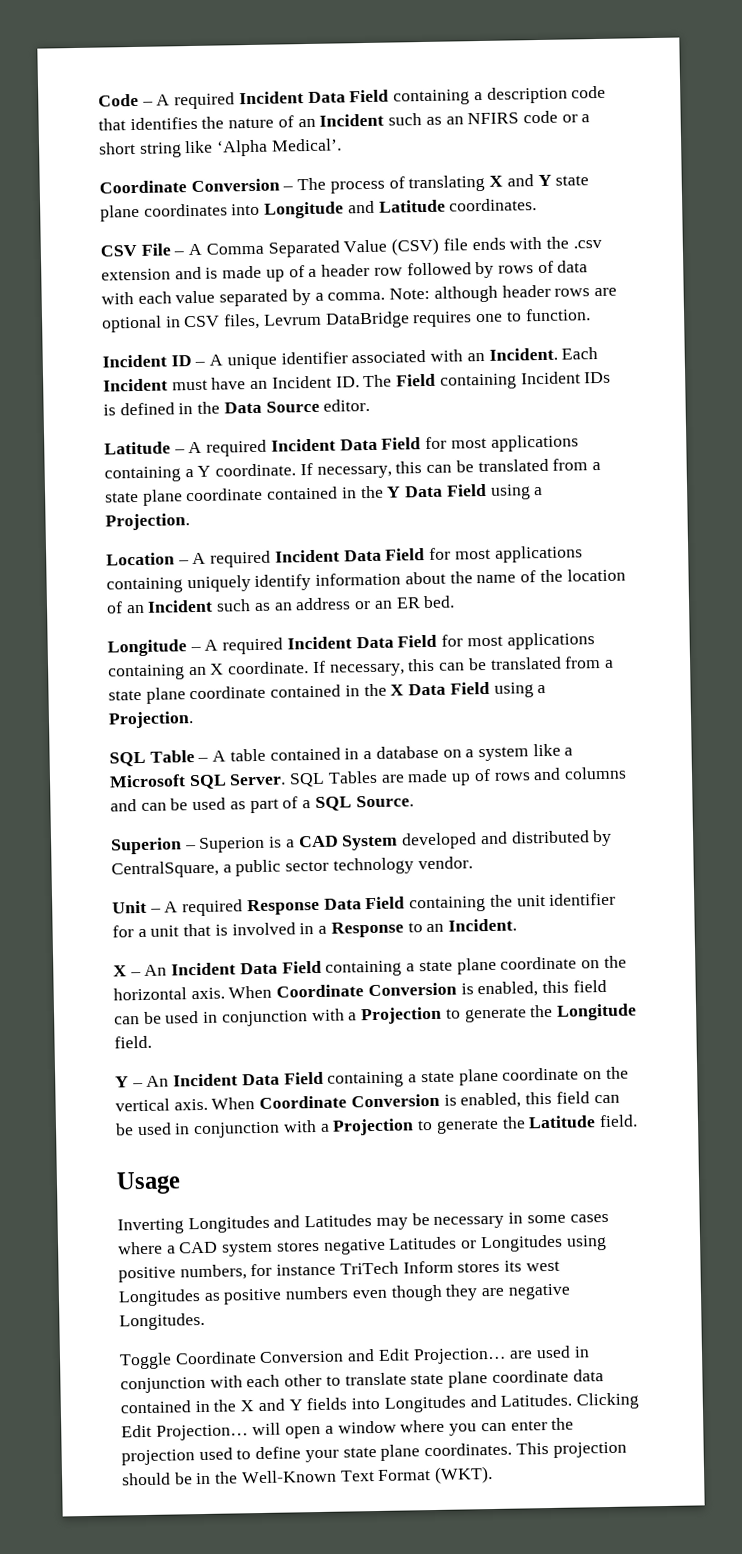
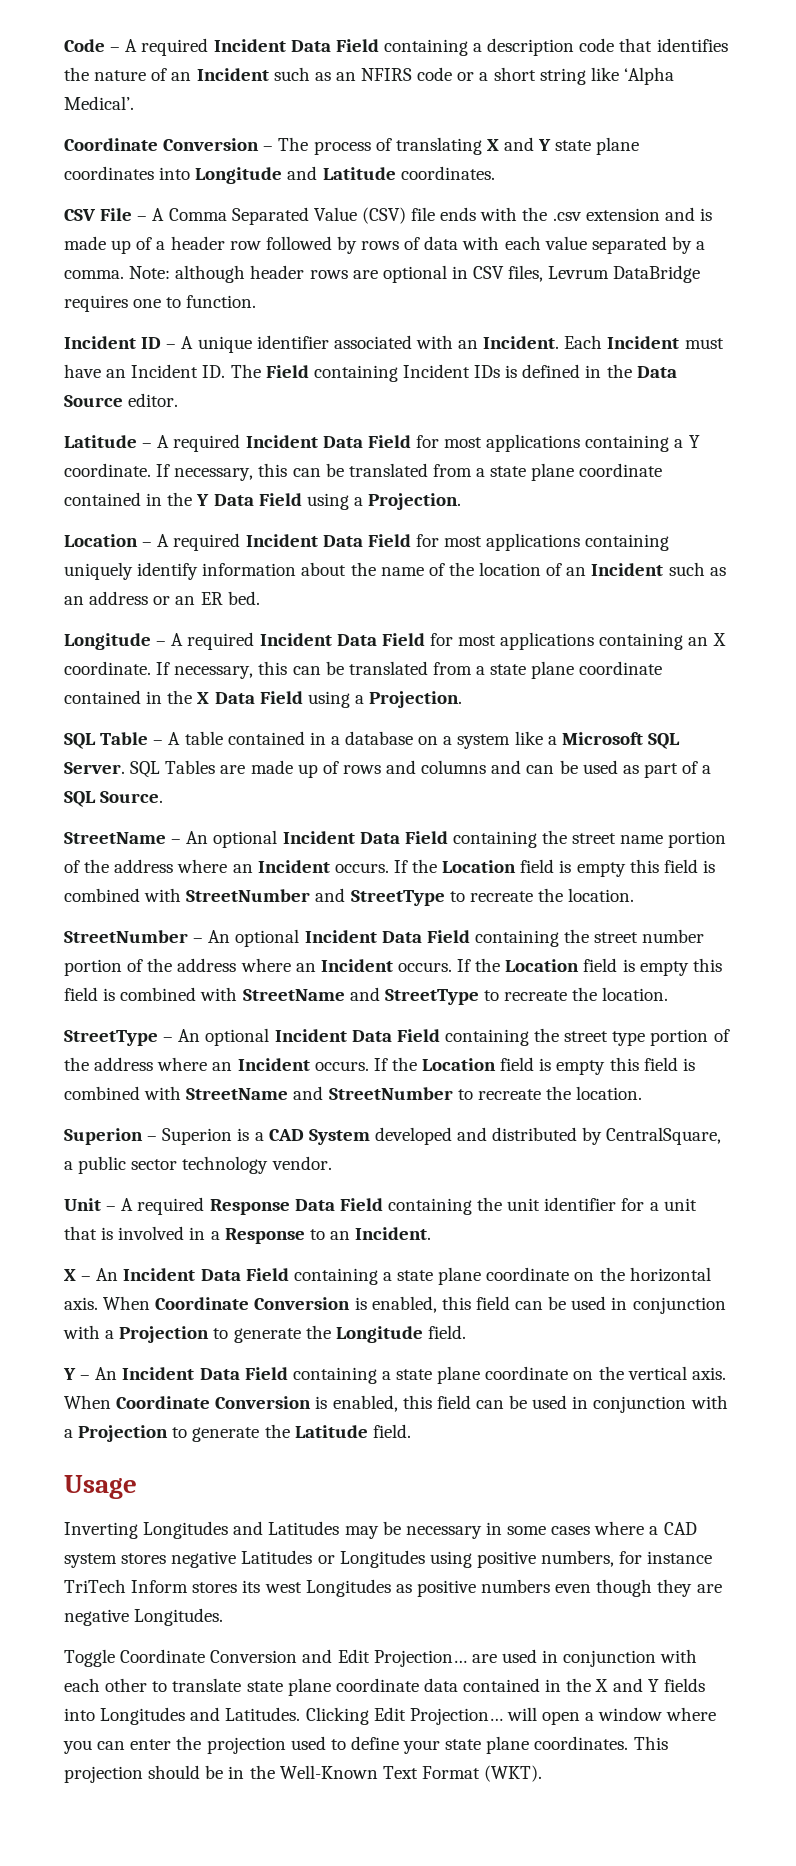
+ StreetName – An optional Incident Data Field containing the street name portion of the address where an Incident occurs. If the Location field is empty this field is combined with StreetNumber and StreetType to recreate the location.
+ StreetNumber – An optional Incident Data Field containing the street number portion of the address where an Incident occurs. If the Location field is empty this field is combined with StreetName and StreetType to recreate the location.
+ StreetType – An optional Incident Data Field containing the street type portion of the address where an Incident occurs. If the Location field is empty this field is combined with StreetName and StreetNumber to recreate the location.

